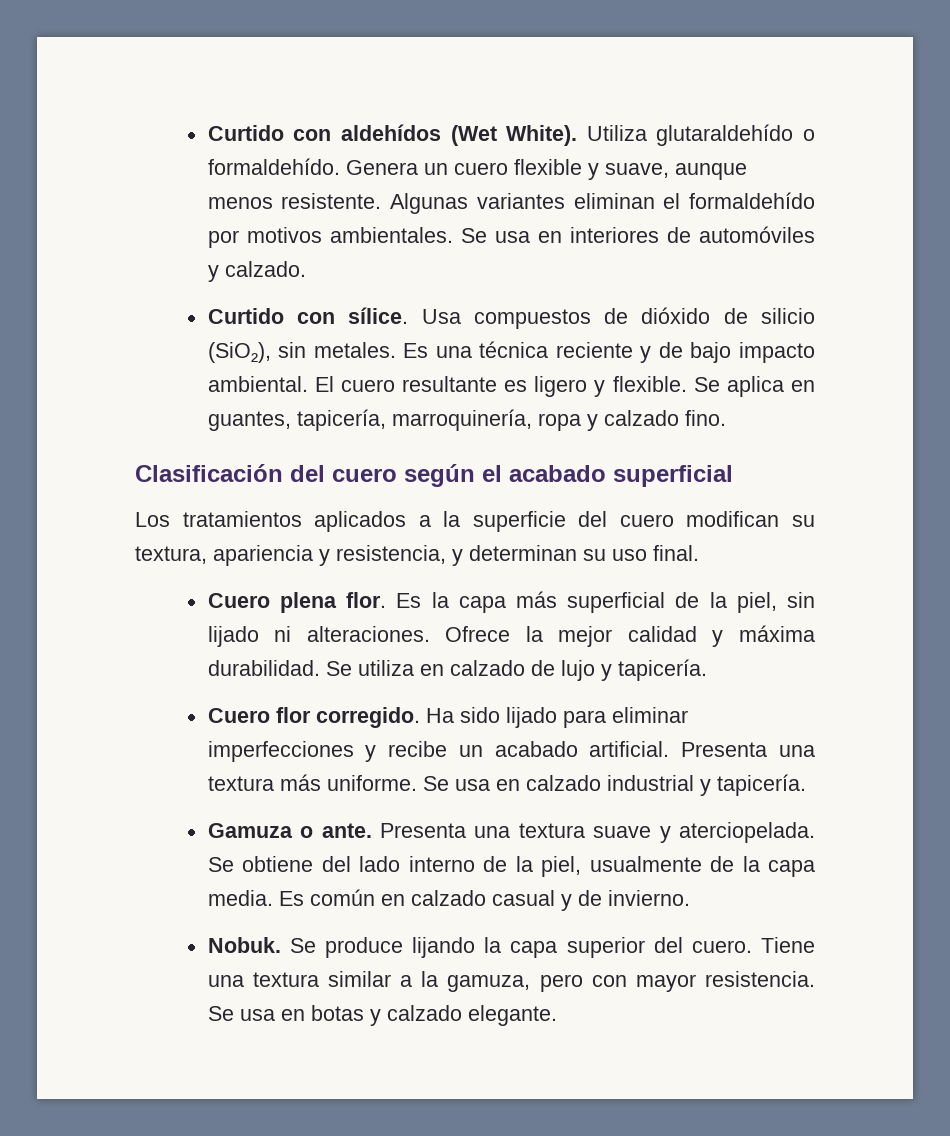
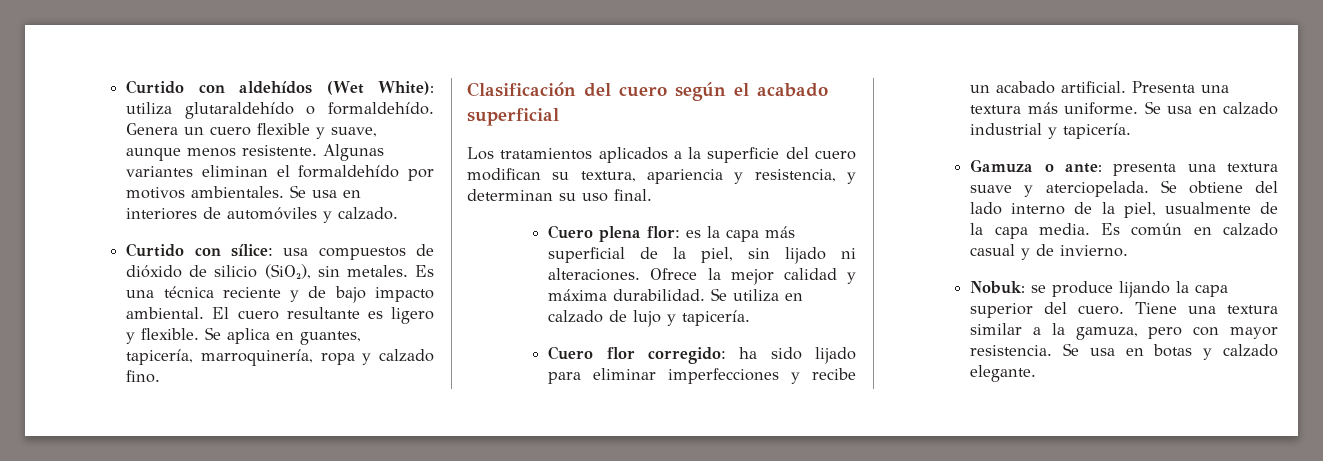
- Curtido con aldehídos (Wet White). Utiliza glutaraldehído o formaldehído.
+ Curtido con aldehídos (Wet White): utiliza glutaraldehído o formaldehído.
- Curtido con sílice. Usa compuestos de dióxido de silicio (SiO₂), sin metales.
+ Curtido con sílice: usa compuestos de dióxido de silicio (SiO₂), sin metales.
- Cuero plena flor. Es la capa más superficial de la piel, sin lijado ni alteraciones.
+ Cuero plena flor: es la capa más superficial de la piel, sin lijado ni alteraciones.
- Cuero flor corregido. Ha sido lijado para eliminar imperfecciones y recibe un acabado artificial.
+ Cuero flor corregido: ha sido lijado para eliminar imperfecciones y recibe un acabado artificial.
- Gamuza o ante. Presenta una textura suave y aterciopelada.
+ Gamuza o ante: presenta una textura suave y aterciopelada.
- Nobuk. Se produce lijando la capa superior del cuero.
+ Nobuk: se produce lijando la capa superior del cuero.

